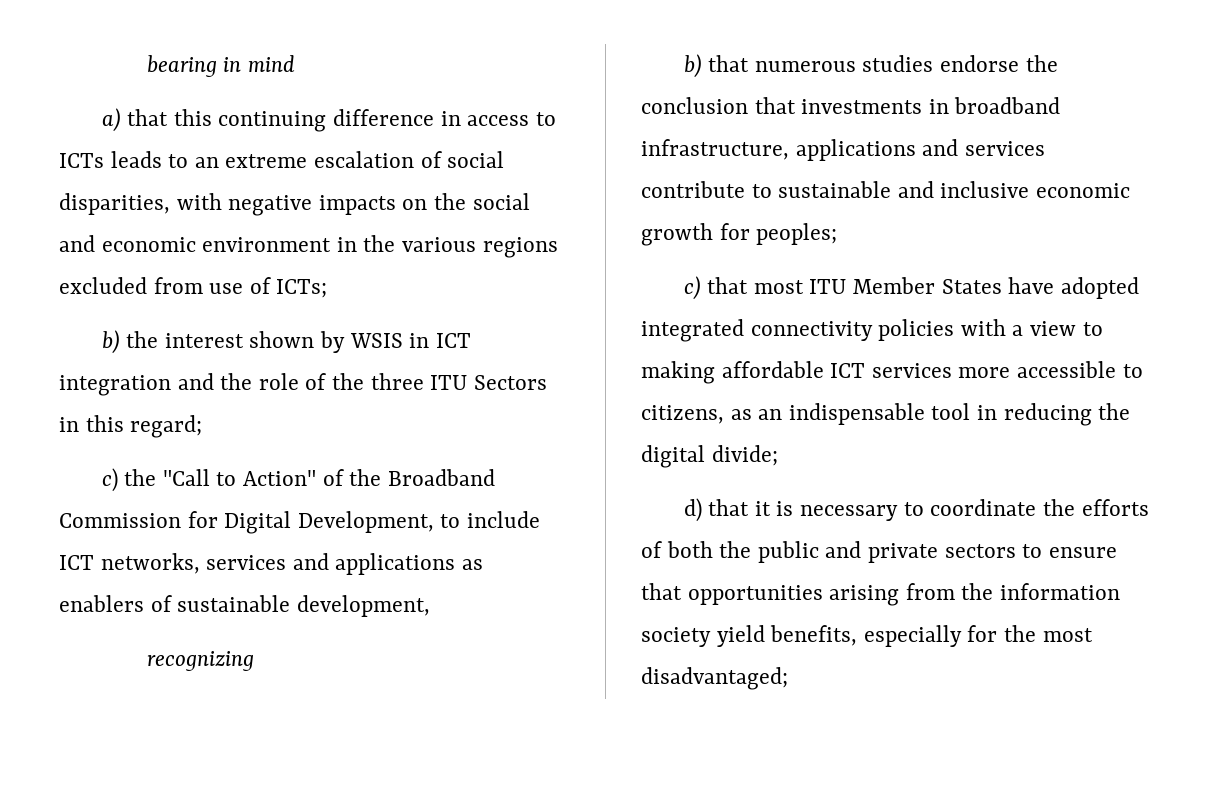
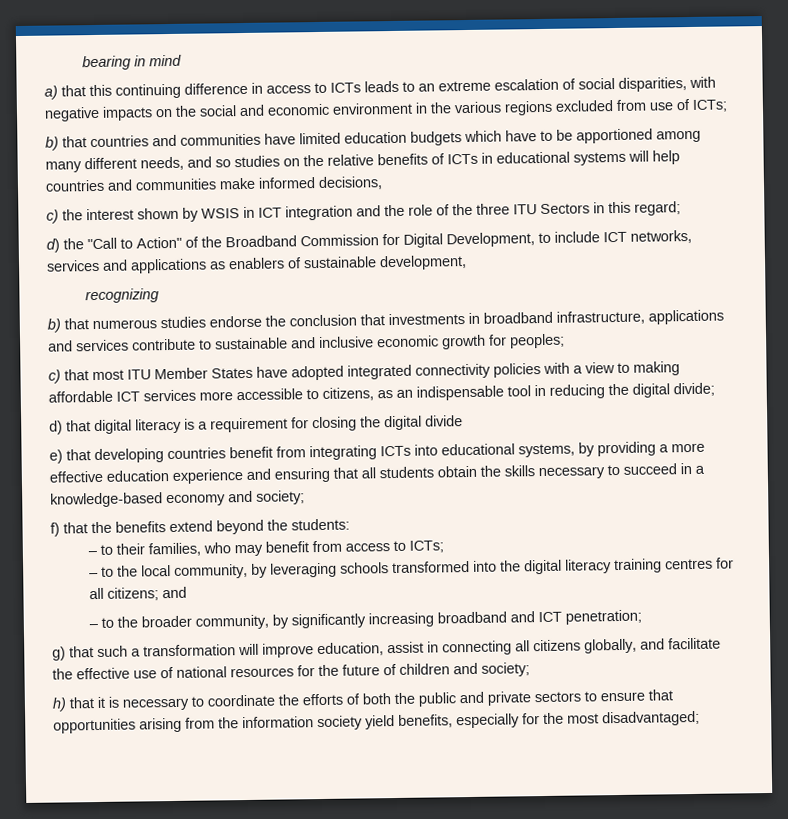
- b) the interest shown by WSIS in ICT integration and the role of the three ITU Sectors in this regard;
+ b) that countries and communities have limited education budgets which have to be apportioned among many different needs, and so studies on the relative benefits of ICTs in educational systems will help countries and communities make informed decisions,
+ c) the interest shown by WSIS in ICT integration and the role of the three ITU Sectors in this regard;
- c) the "Call to Action" of the Broadband Commission for Digital Development, to include ICT networks, services and applications as enablers of sustainable development,
+ d) the "Call to Action" of the Broadband Commission for Digital Development, to include ICT networks, services and applications as enablers of sustainable development,
- d) that it is necessary to coordinate the efforts of both the public and private sectors to ensure that opportunities arising from the information society yield benefits, especially for the most disadvantaged;
+ d) that digital literacy is a requirement for closing the digital divide
+ e) that developing countries benefit from integrating ICTs into educational systems, by providing a more effective education experience and ensuring that all students obtain the skills necessary to succeed in a knowledge-based economy and society;
+ f) that the benefits extend beyond the students:
+ – to their families, who may benefit from access to ICTs;
+ – to the local community, by leveraging schools transformed into the digital literacy training centres for all citizens; and
+ – to the broader community, by significantly increasing broadband and ICT penetration;
+ g) that such a transformation will improve education, assist in connecting all citizens globally, and facilitate the effective use of national resources for the future of children and society;
+ h) that it is necessary to coordinate the efforts of both the public and private sectors to ensure that opportunities arising from the information society yield benefits, especially for the most disadvantaged;

